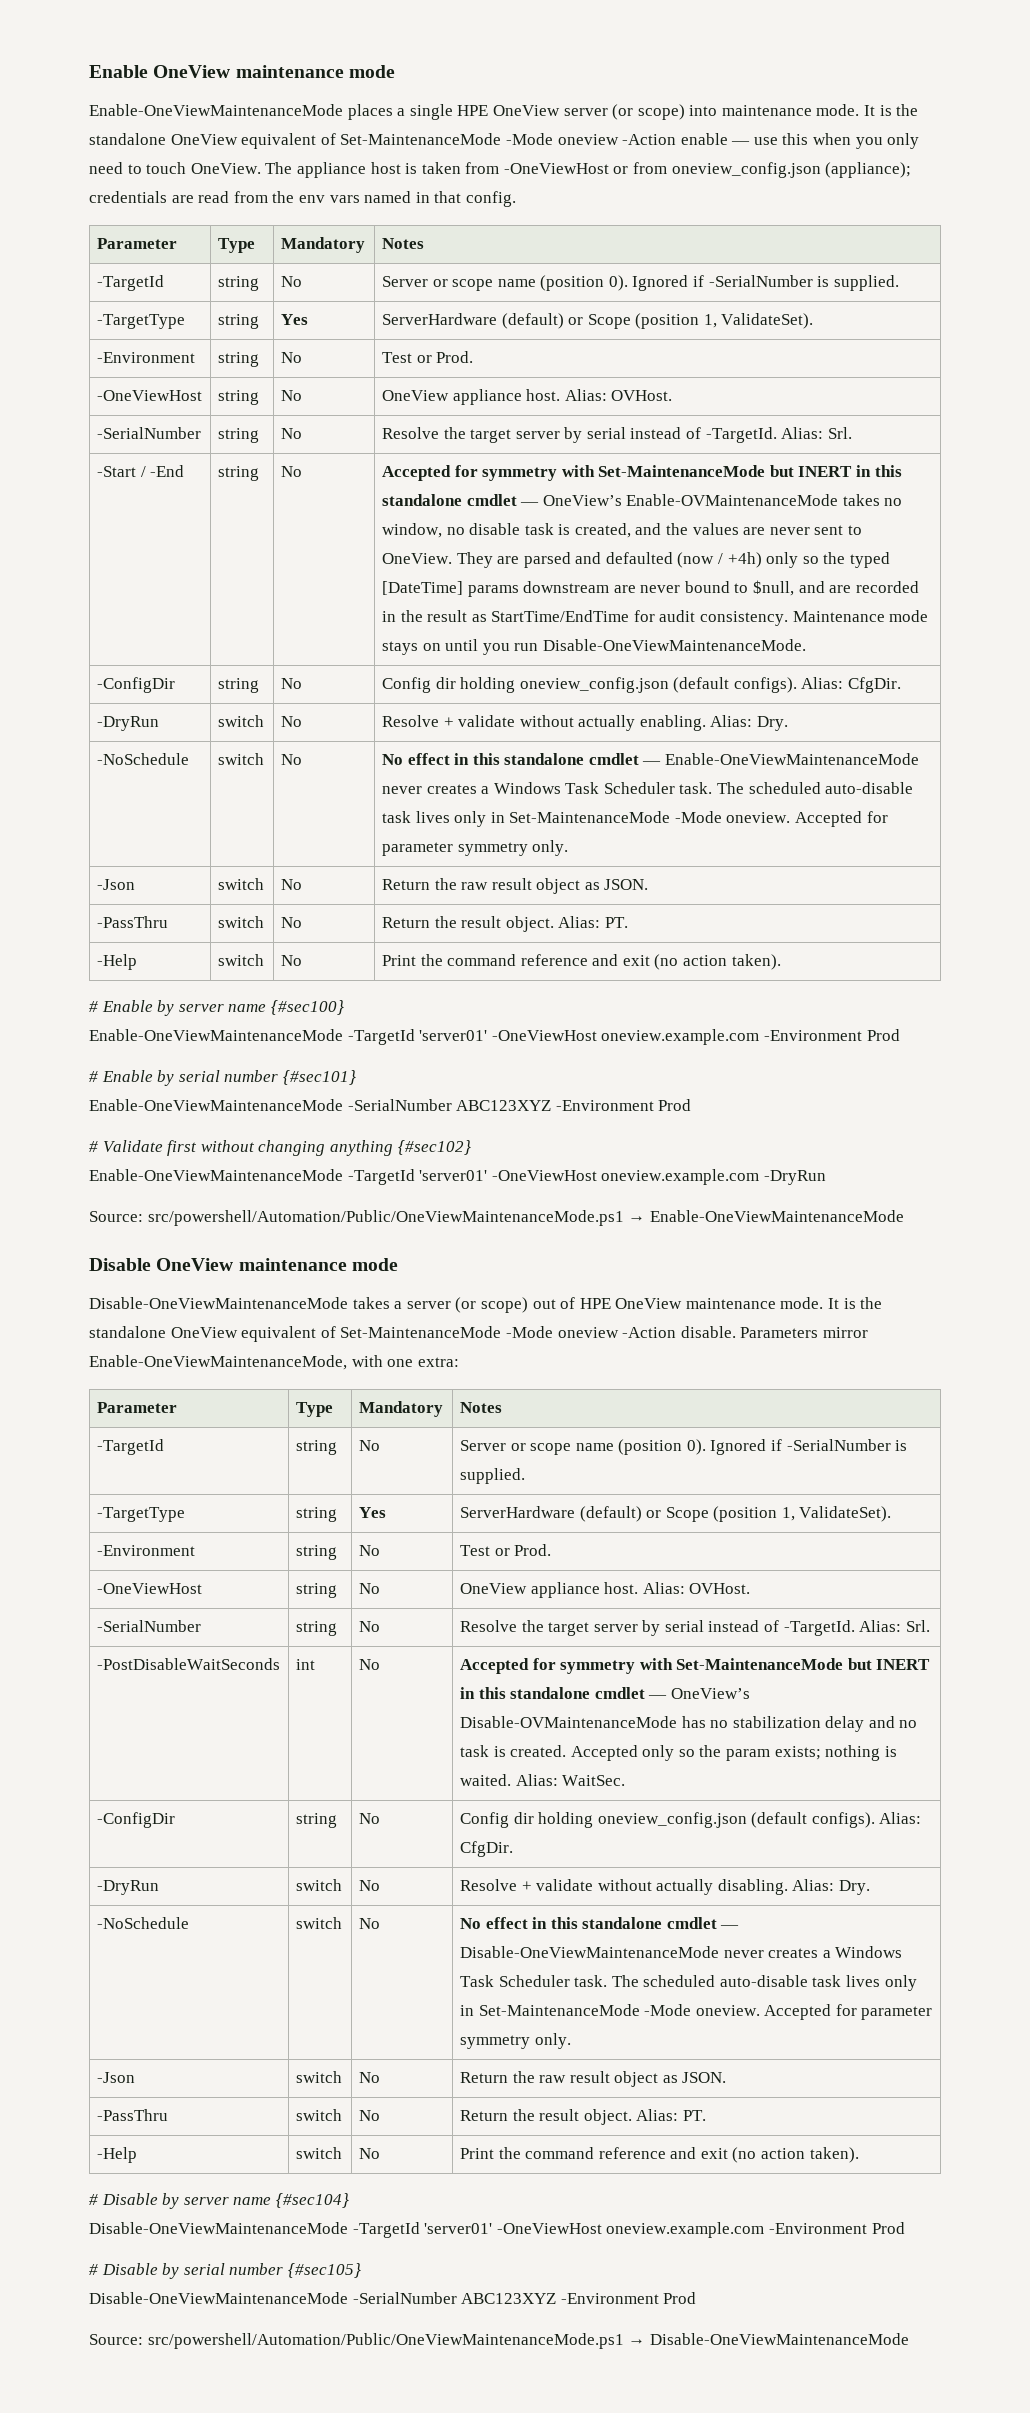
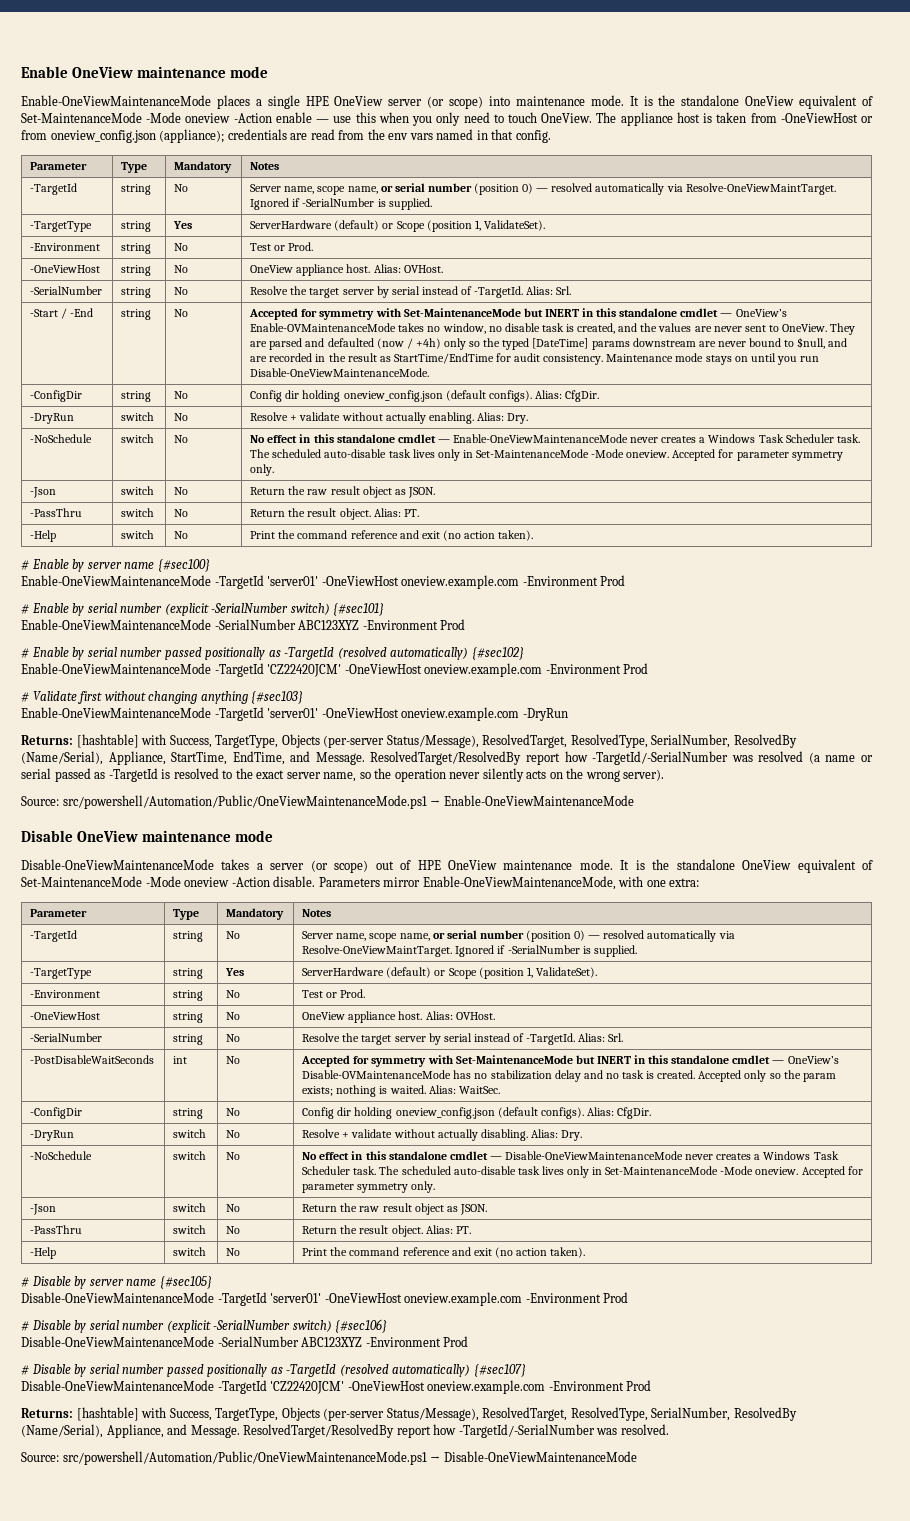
  The appliance host is taken from -OneViewHost or from oneview_config.json (appliance); credentials are read from the env vars named in that config.
  Parameter | Type | Mandatory | Notes
- -TargetId | string | No | Server or scope name (position 0). Ignored if -SerialNumber is supplied.
+ -TargetId | string | No | Server name, scope name, or serial number (position 0) — resolved automatically via Resolve-OneViewMaintTarget. Ignored if -SerialNumber is supplied.
- # Enable by serial number {#sec101}
+ # Enable by serial number (explicit -SerialNumber switch) {#sec101}
+ # Enable by serial number passed positionally as -TargetId (resolved automatically) {#sec102}
+ Enable-OneViewMaintenanceMode -TargetId 'CZ22420JCM' -OneViewHost oneview.example.com -Environment Prod
- # Validate first without changing anything {#sec102}
+ # Validate first without changing anything {#sec103}
+ Returns: [hashtable] with Success, TargetType, Objects (per-server Status/Message), ResolvedTarget, ResolvedType, SerialNumber, ResolvedBy (Name/Serial), Appliance, StartTime, EndTime, and Message. ResolvedTarget/ResolvedBy report how -TargetId/-SerialNumber was resolved (a name or serial passed as -TargetId is resolved to the exact server name, so the operation never silently acts on the wrong server).
  Parameters mirror Enable-OneViewMaintenanceMode, with one extra:
  Parameter | Type | Mandatory | Notes
- -TargetId | string | No | Server or scope name (position 0). Ignored if -SerialNumber is supplied.
+ -TargetId | string | No | Server name, scope name, or serial number (position 0) — resolved automatically via Resolve-OneViewMaintTarget. Ignored if -SerialNumber is supplied.
- # Disable by server name {#sec104}
+ # Disable by server name {#sec105}
- # Disable by serial number {#sec105}
+ # Disable by serial number (explicit -SerialNumber switch) {#sec106}
+ # Disable by serial number passed positionally as -TargetId (resolved automatically) {#sec107}
+ Disable-OneViewMaintenanceMode -TargetId 'CZ22420JCM' -OneViewHost oneview.example.com -Environment Prod
+ Returns: [hashtable] with Success, TargetType, Objects (per-server Status/Message), ResolvedTarget, ResolvedType, SerialNumber, ResolvedBy (Name/Serial), Appliance, and Message. ResolvedTarget/ResolvedBy report how -TargetId/-SerialNumber was resolved.

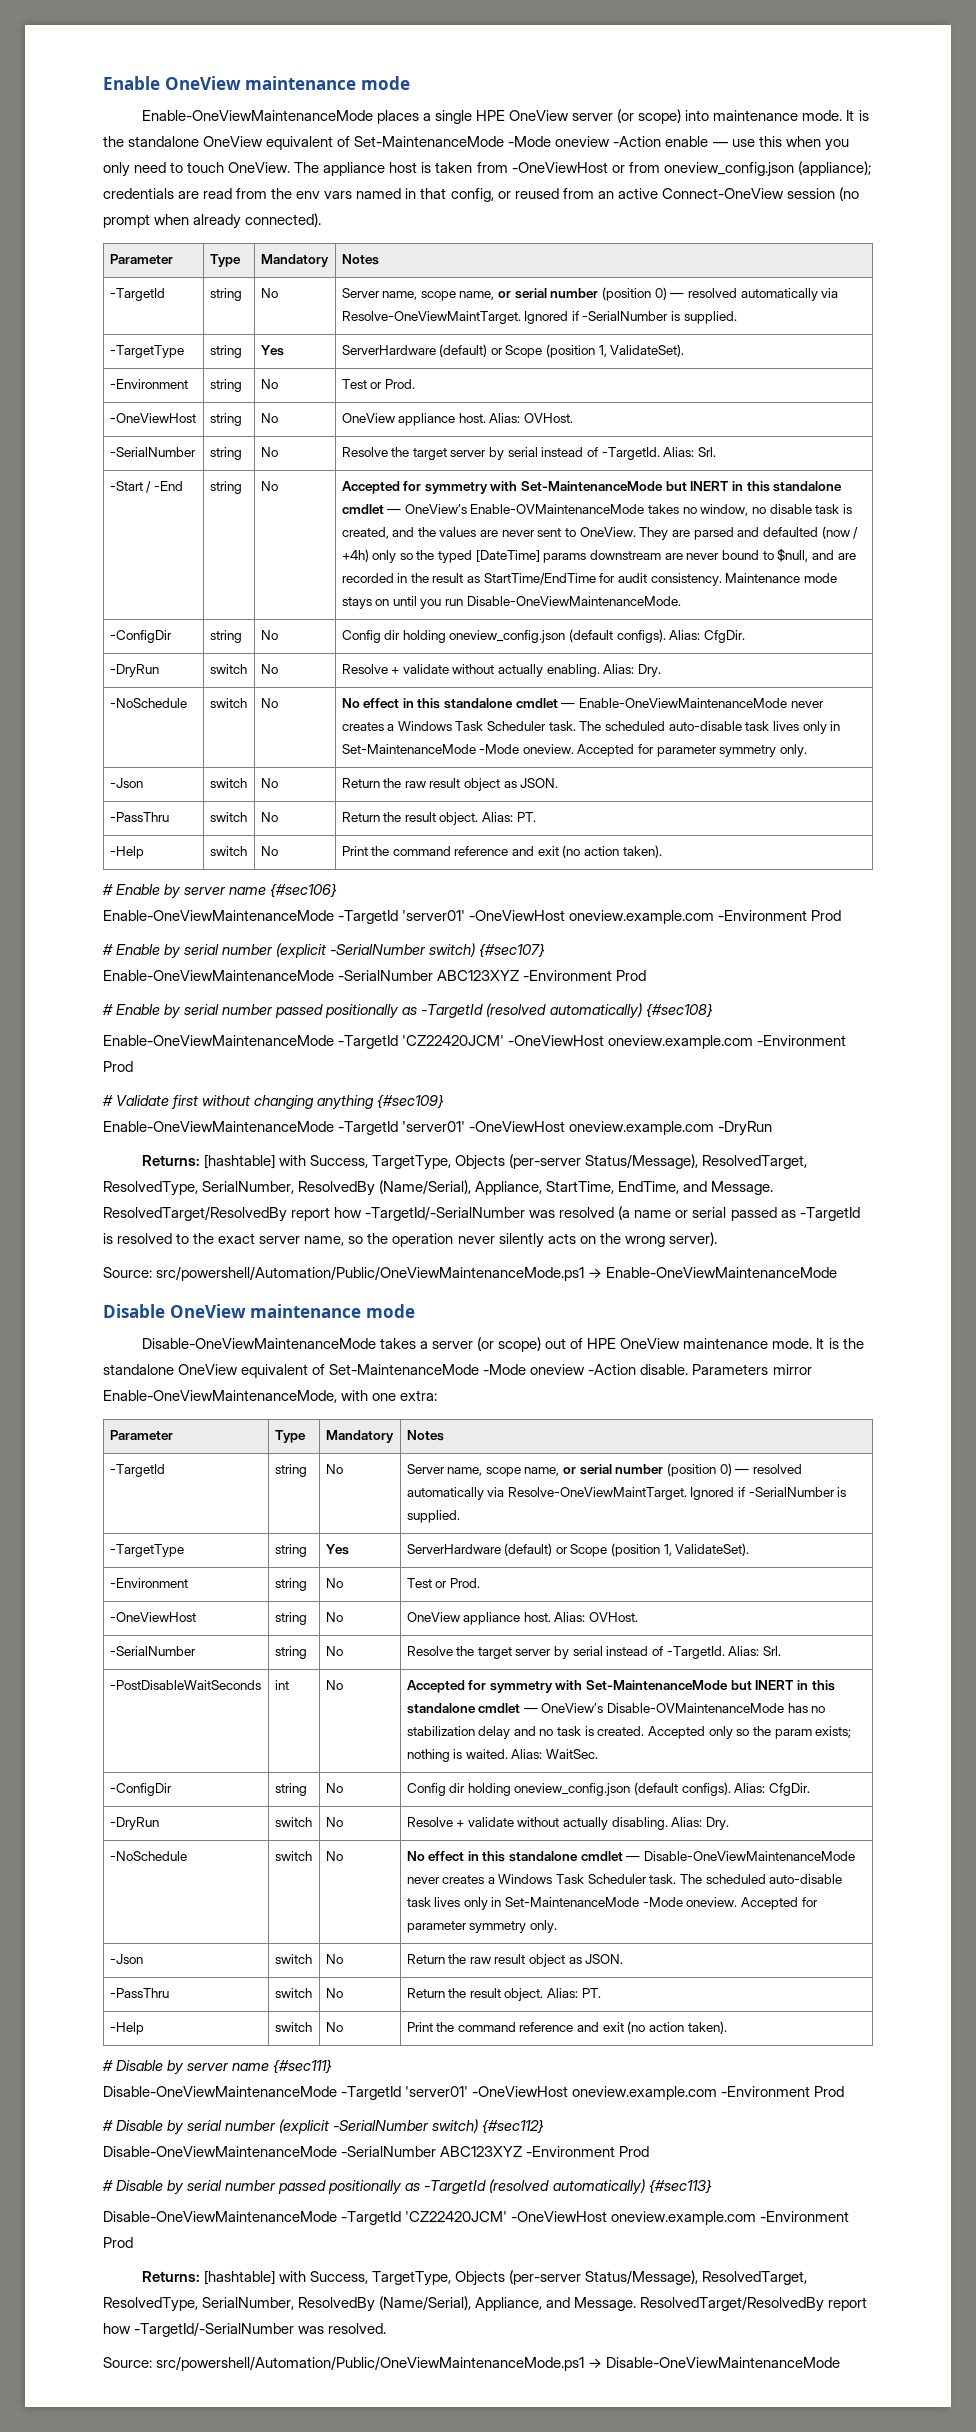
- The appliance host is taken from -OneViewHost or from oneview_config.json (appliance); credentials are read from the env vars named in that config.
+ The appliance host is taken from -OneViewHost or from oneview_config.json (appliance); credentials are read from the env vars named in that config, or reused from an active Connect-OneView session (no prompt when already connected).
- # Enable by server name {#sec100}
+ # Enable by server name {#sec106}
- # Enable by serial number (explicit -SerialNumber switch) {#sec101}
+ # Enable by serial number (explicit -SerialNumber switch) {#sec107}
- # Enable by serial number passed positionally as -TargetId (resolved automatically) {#sec102}
+ # Enable by serial number passed positionally as -TargetId (resolved automatically) {#sec108}
- # Validate first without changing anything {#sec103}
+ # Validate first without changing anything {#sec109}
- # Disable by server name {#sec105}
+ # Disable by server name {#sec111}
- # Disable by serial number (explicit -SerialNumber switch) {#sec106}
+ # Disable by serial number (explicit -SerialNumber switch) {#sec112}
- # Disable by serial number passed positionally as -TargetId (resolved automatically) {#sec107}
+ # Disable by serial number passed positionally as -TargetId (resolved automatically) {#sec113}

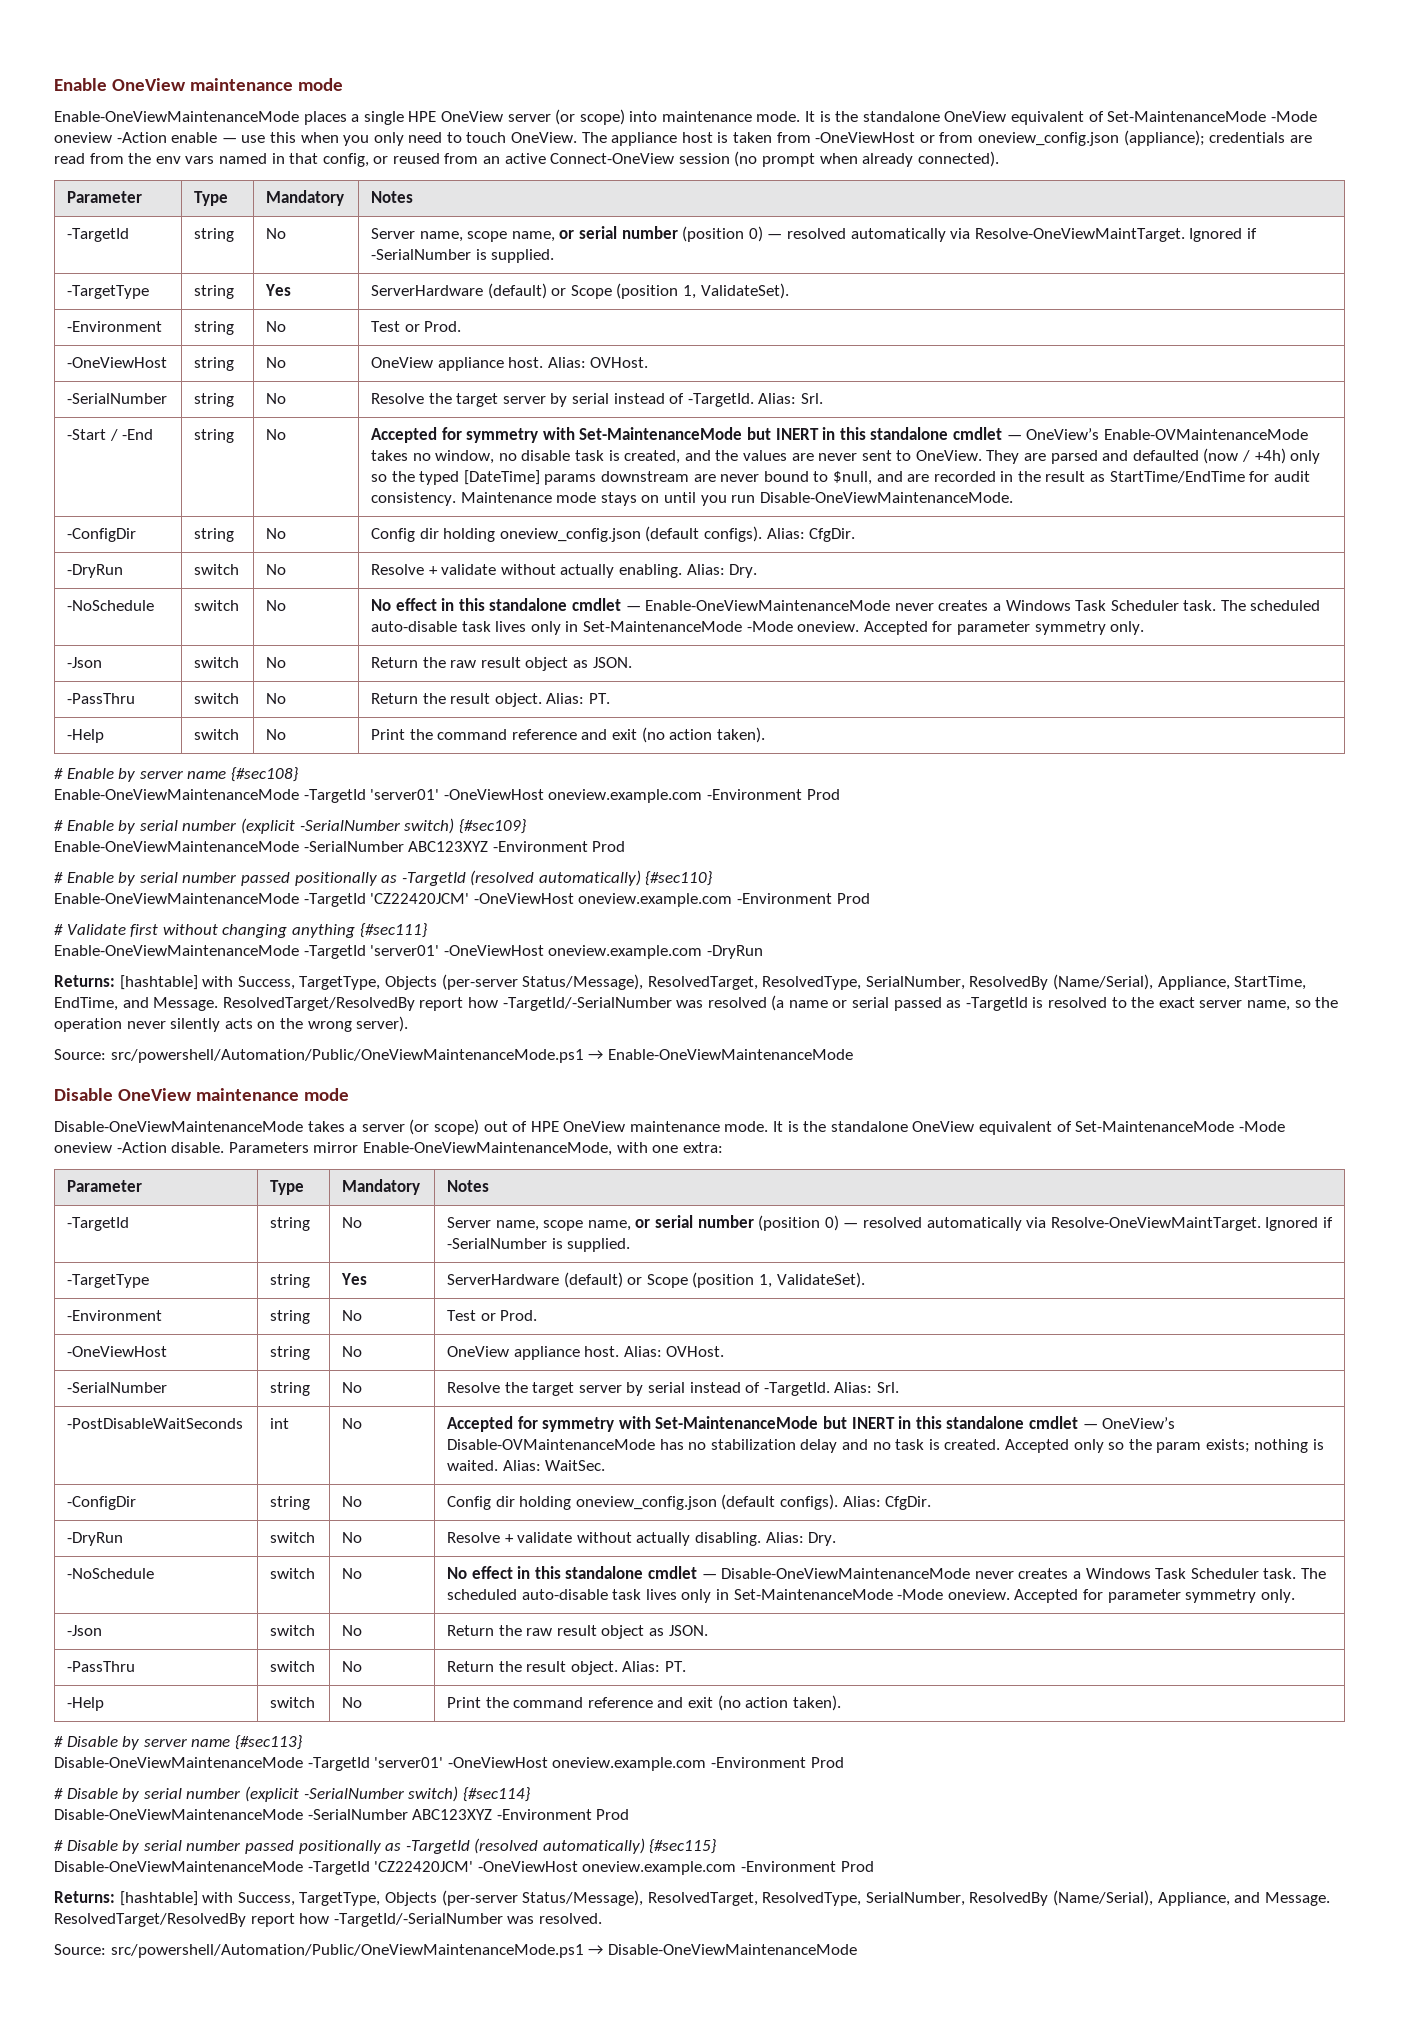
- # Enable by server name {#sec106}
+ # Enable by server name {#sec108}
- # Enable by serial number (explicit -SerialNumber switch) {#sec107}
+ # Enable by serial number (explicit -SerialNumber switch) {#sec109}
- # Enable by serial number passed positionally as -TargetId (resolved automatically) {#sec108}
+ # Enable by serial number passed positionally as -TargetId (resolved automatically) {#sec110}
- # Validate first without changing anything {#sec109}
+ # Validate first without changing anything {#sec111}
- # Disable by server name {#sec111}
+ # Disable by server name {#sec113}
- # Disable by serial number (explicit -SerialNumber switch) {#sec112}
+ # Disable by serial number (explicit -SerialNumber switch) {#sec114}
- # Disable by serial number passed positionally as -TargetId (resolved automatically) {#sec113}
+ # Disable by serial number passed positionally as -TargetId (resolved automatically) {#sec115}

